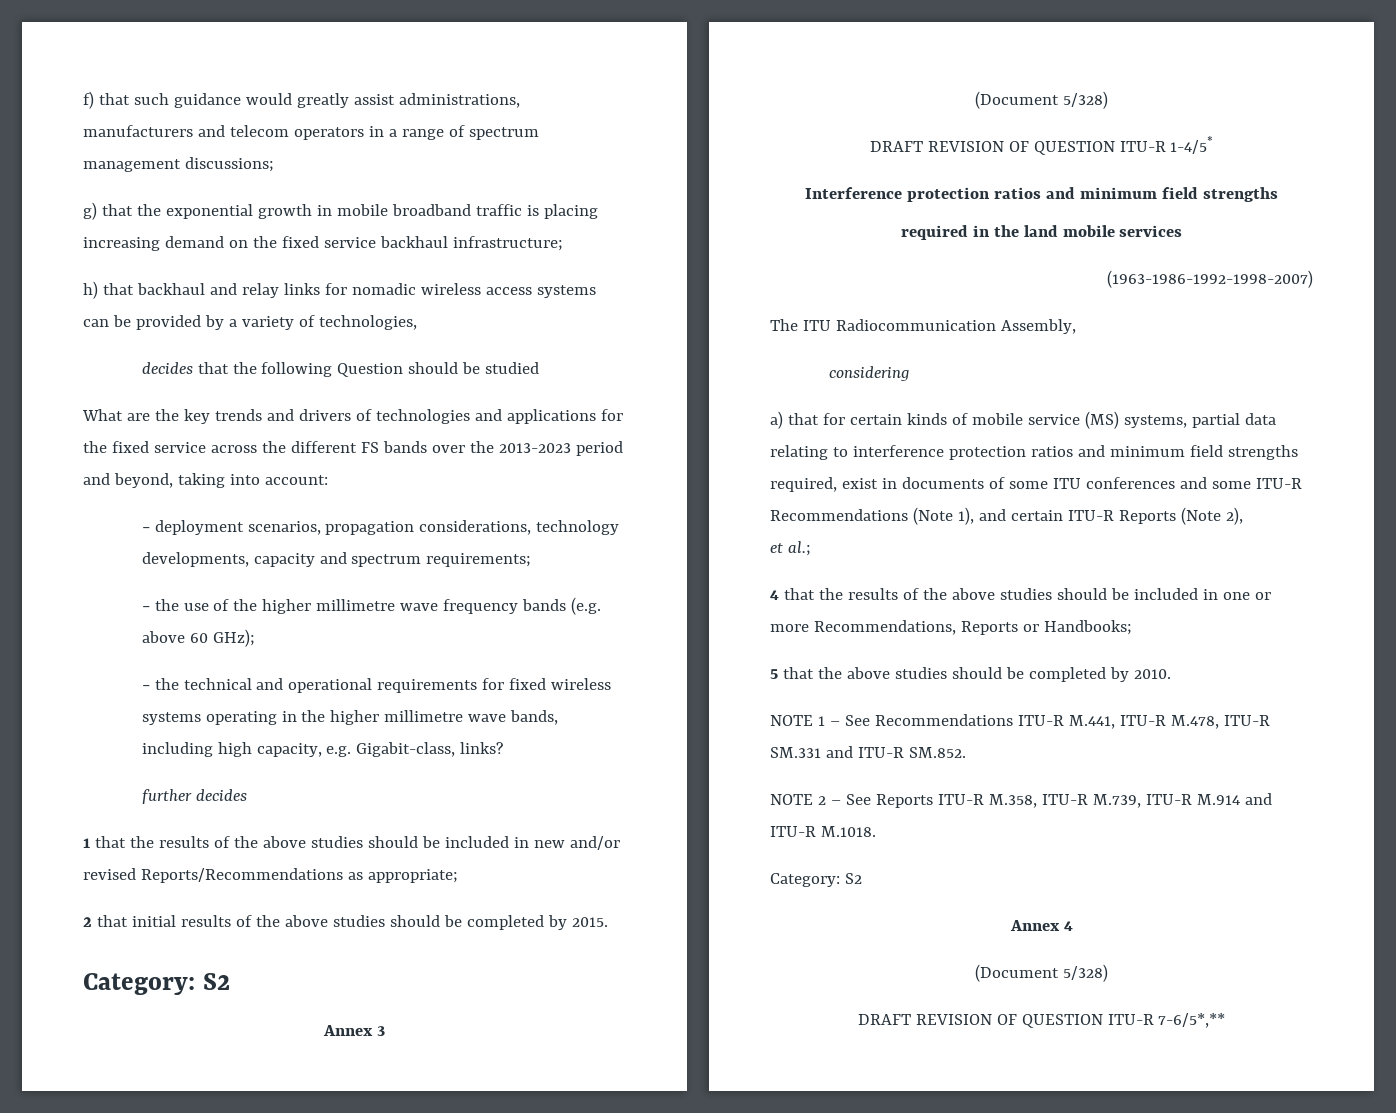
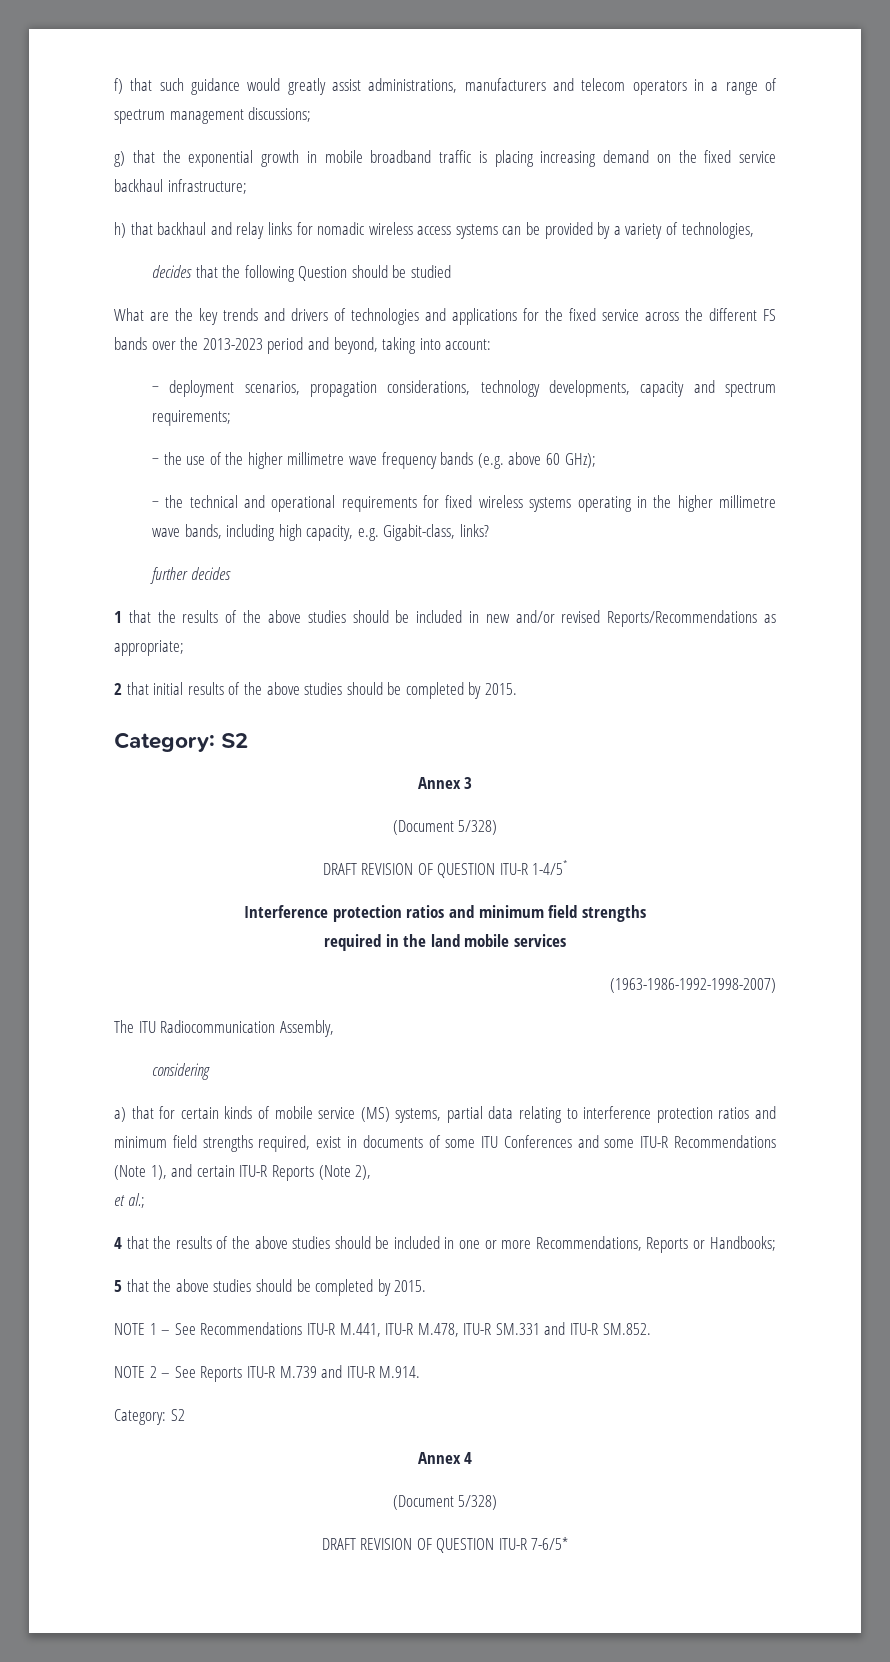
- a) that for certain kinds of mobile service (MS) systems, partial data relating to interference protection ratios and minimum field strengths required, exist in documents of some ITU conferences and some ITU-R Recommendations (Note 1), and certain ITU-R Reports (Note 2),
+ a) that for certain kinds of mobile service (MS) systems, partial data relating to interference protection ratios and minimum field strengths required, exist in documents of some ITU Conferences and some ITU-R Recommendations (Note 1), and certain ITU-R Reports (Note 2),
- 5 that the above studies should be completed by 2010.
+ 5 that the above studies should be completed by 2015.
- NOTE 2 – See Reports ITU-R M.358, ITU-R M.739, ITU-R M.914 and ITU-R M.1018.
+ NOTE 2 – See Reports ITU-R M.739 and ITU-R M.914.
- DRAFT REVISION OF QUESTION ITU-R 7-6/5*,**
+ DRAFT REVISION OF QUESTION ITU-R 7-6/5*

